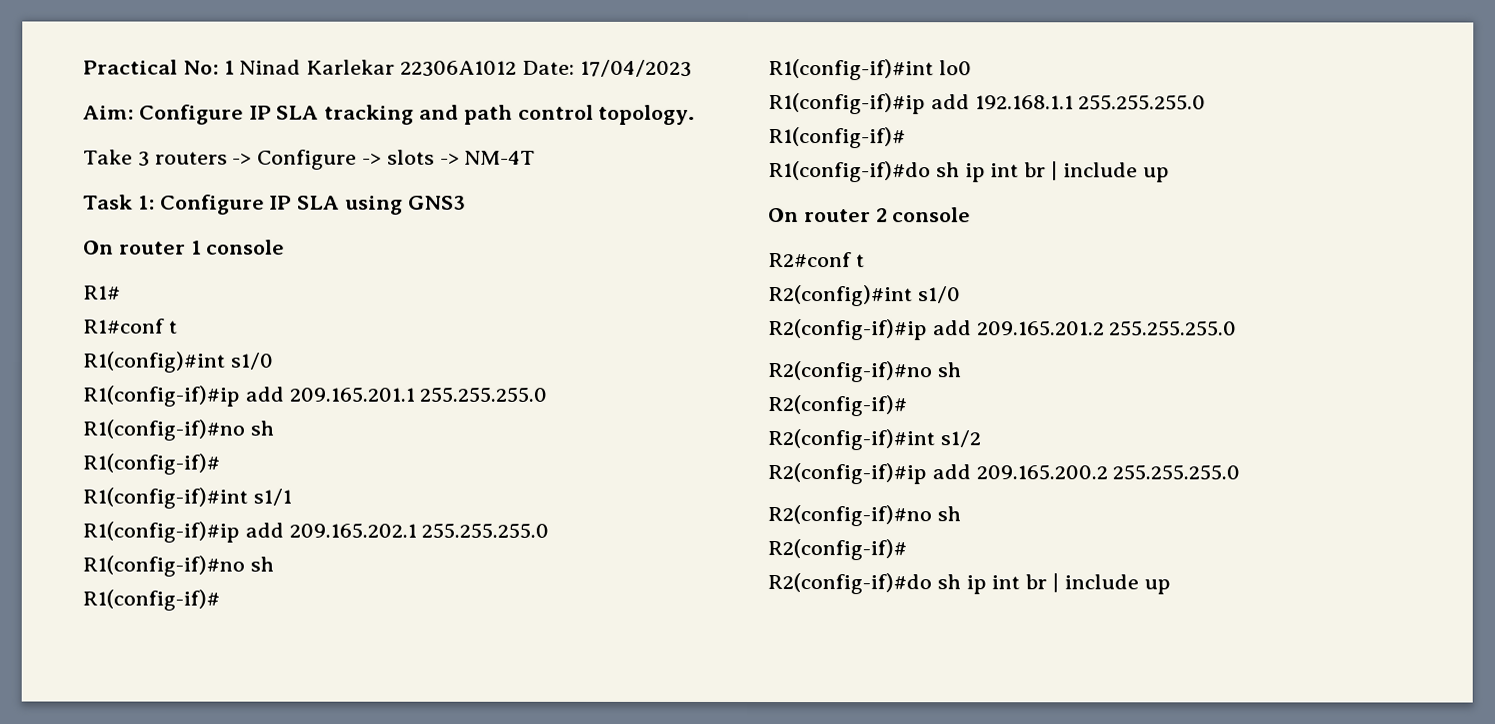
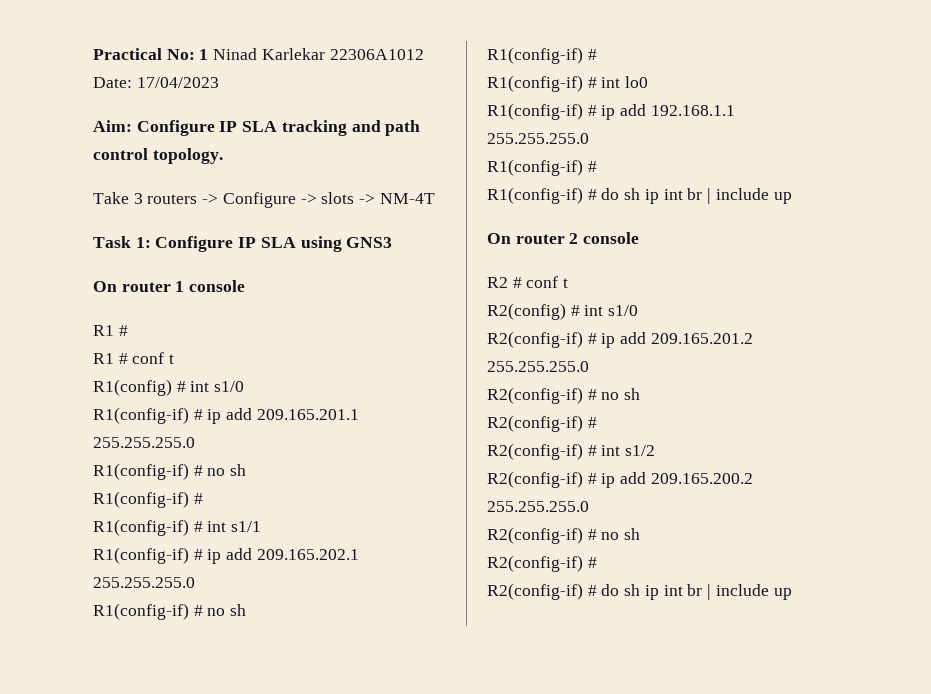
  On router 1 console
- R1#
- R1#conf t
- R1(config)#int s1/0
- R1(config-if)#ip add 209.165.201.1 255.255.255.0
- R1(config-if)#no sh
- R1(config-if)#
- R1(config-if)#int s1/1
- R1(config-if)#ip add 209.165.202.1 255.255.255.0
- R1(config-if)#no sh
- R1(config-if)#
- R1(config-if)#int lo0
- R1(config-if)#ip add 192.168.1.1 255.255.255.0
- R1(config-if)#
- R1(config-if)#do sh ip int br | include up
+ R1 #
+ R1 # conf t
+ R1(config) # int s1/0
+ R1(config-if) # ip add 209.165.201.1 255.255.255.0
+ R1(config-if) # no sh
+ R1(config-if) #
+ R1(config-if) # int s1/1
+ R1(config-if) # ip add 209.165.202.1 255.255.255.0
+ R1(config-if) # no sh
+ R1(config-if) #
+ R1(config-if) # int lo0
+ R1(config-if) # ip add 192.168.1.1 255.255.255.0
+ R1(config-if) #
+ R1(config-if) # do sh ip int br | include up
- R2#conf t
- R2(config)#int s1/0
- R2(config-if)#ip add 209.165.201.2 255.255.255.0
- R2(config-if)#no sh
- R2(config-if)#
- R2(config-if)#int s1/2
- R2(config-if)#ip add 209.165.200.2 255.255.255.0
- R2(config-if)#no sh
- R2(config-if)#
- R2(config-if)#do sh ip int br | include up
+ R2 # conf t
+ R2(config) # int s1/0
+ R2(config-if) # ip add 209.165.201.2 255.255.255.0
+ R2(config-if) # no sh
+ R2(config-if) #
+ R2(config-if) # int s1/2
+ R2(config-if) # ip add 209.165.200.2 255.255.255.0
+ R2(config-if) # no sh
+ R2(config-if) #
+ R2(config-if) # do sh ip int br | include up

